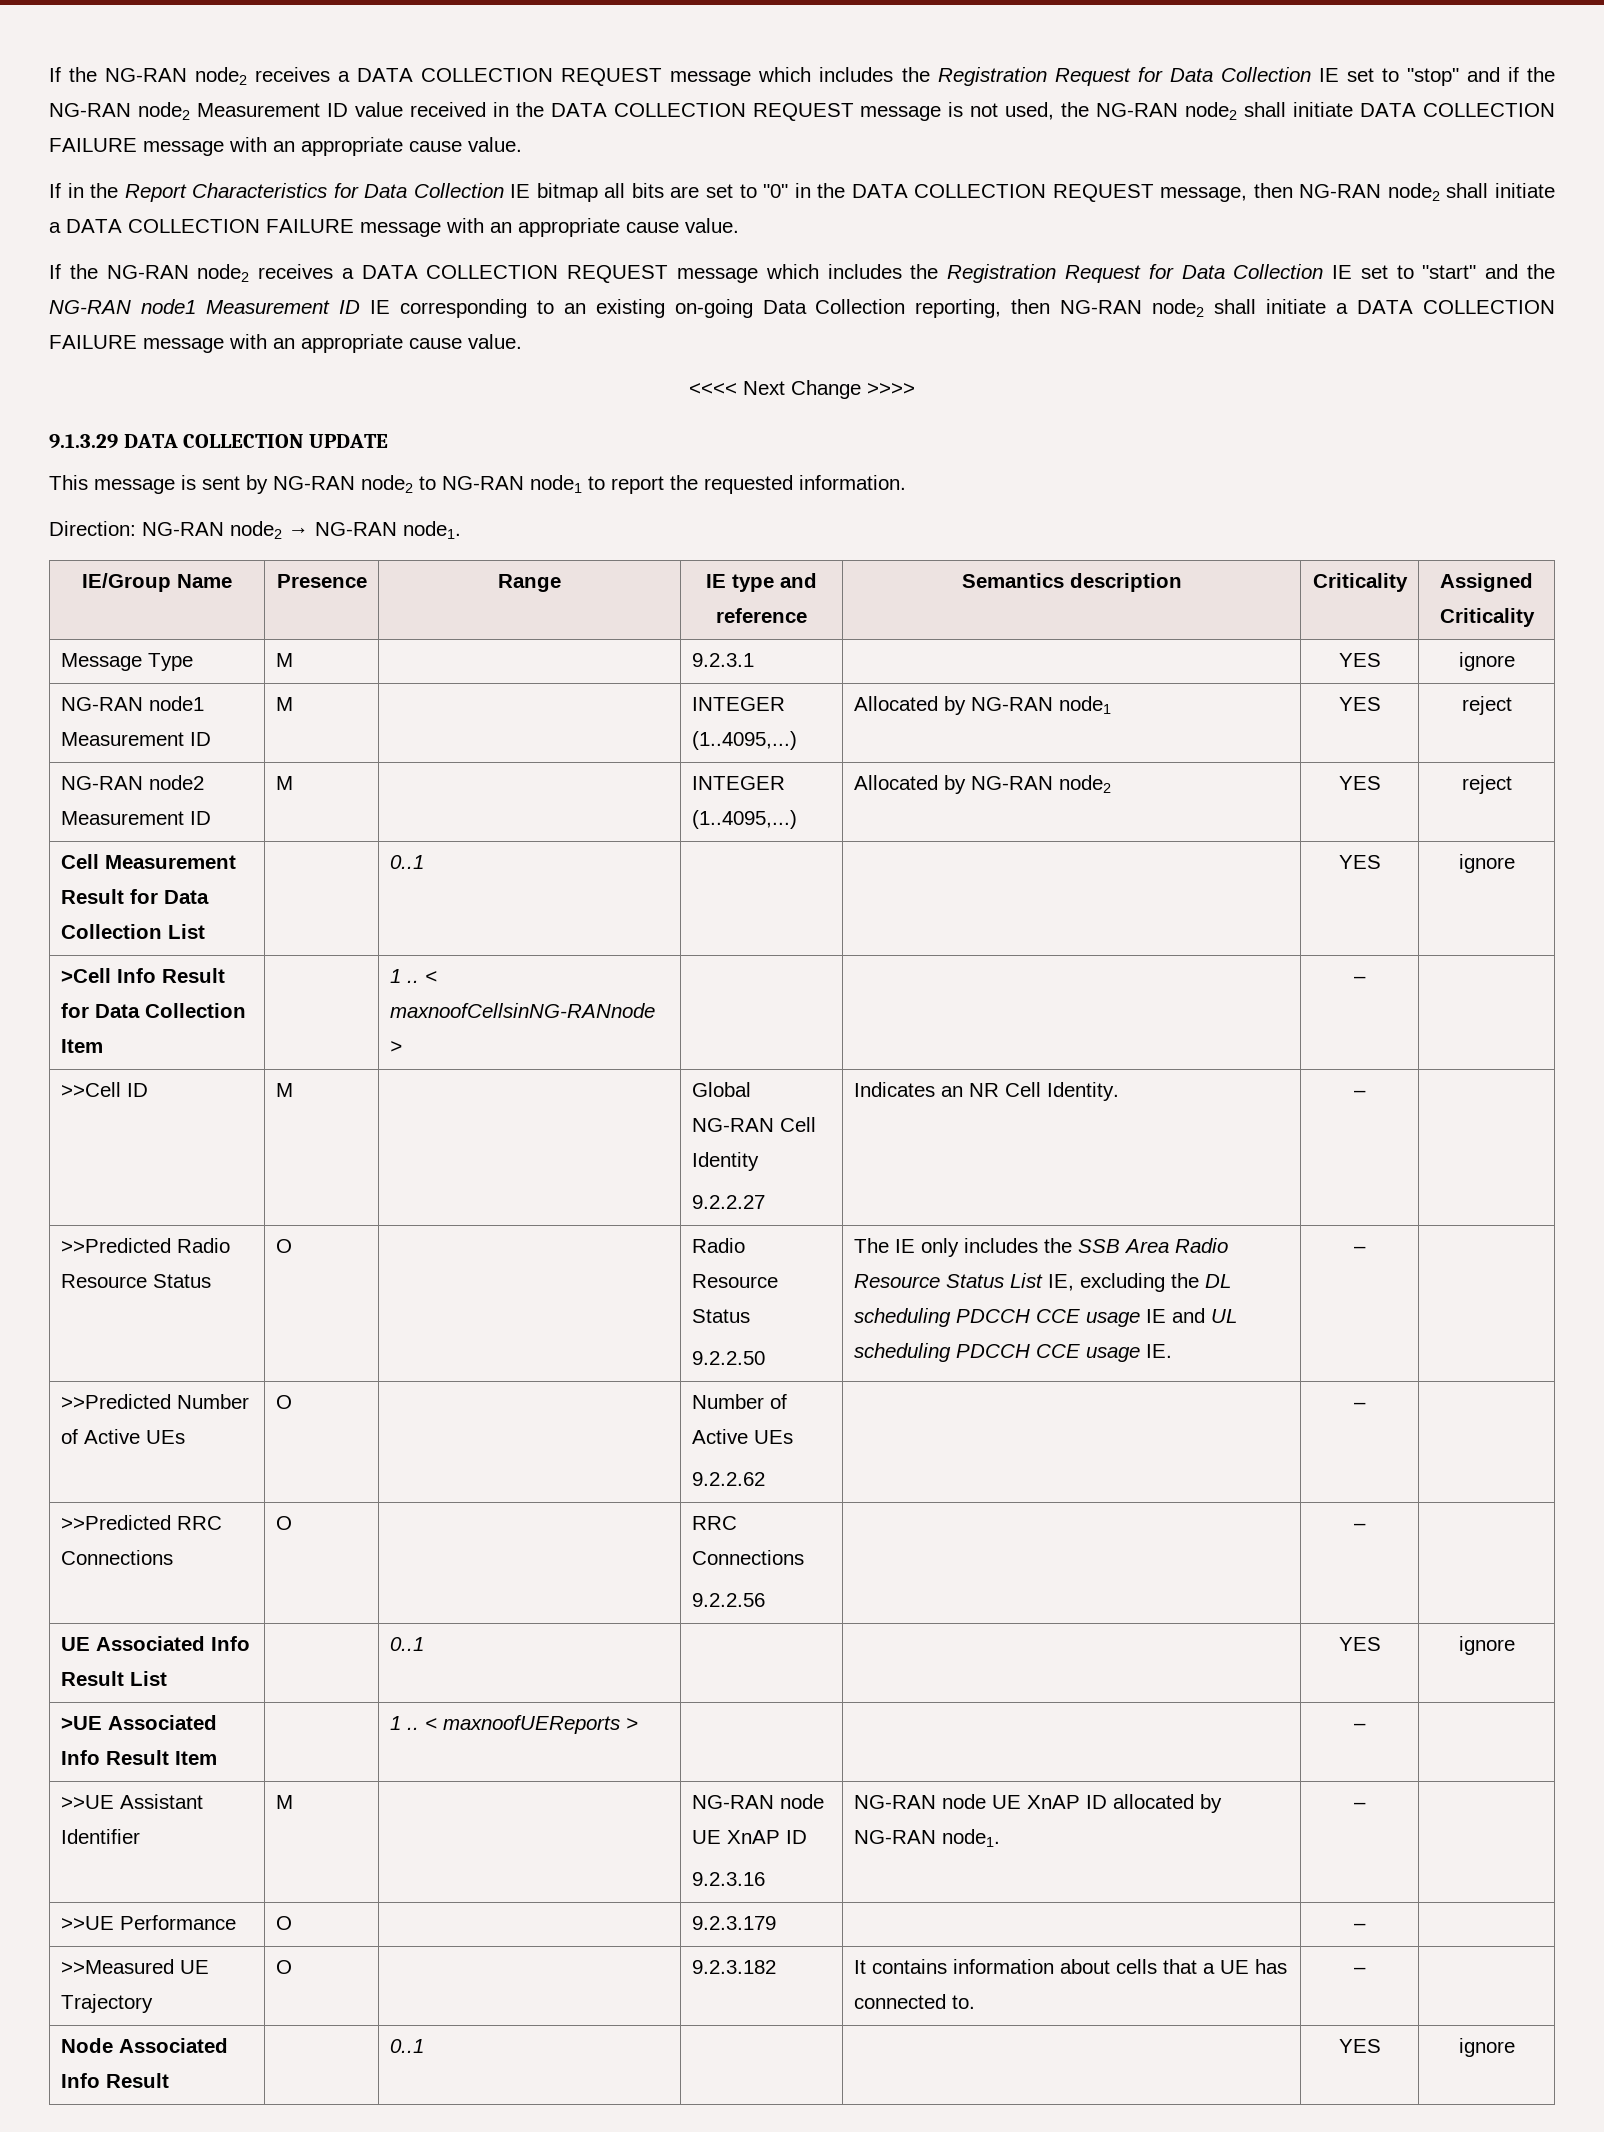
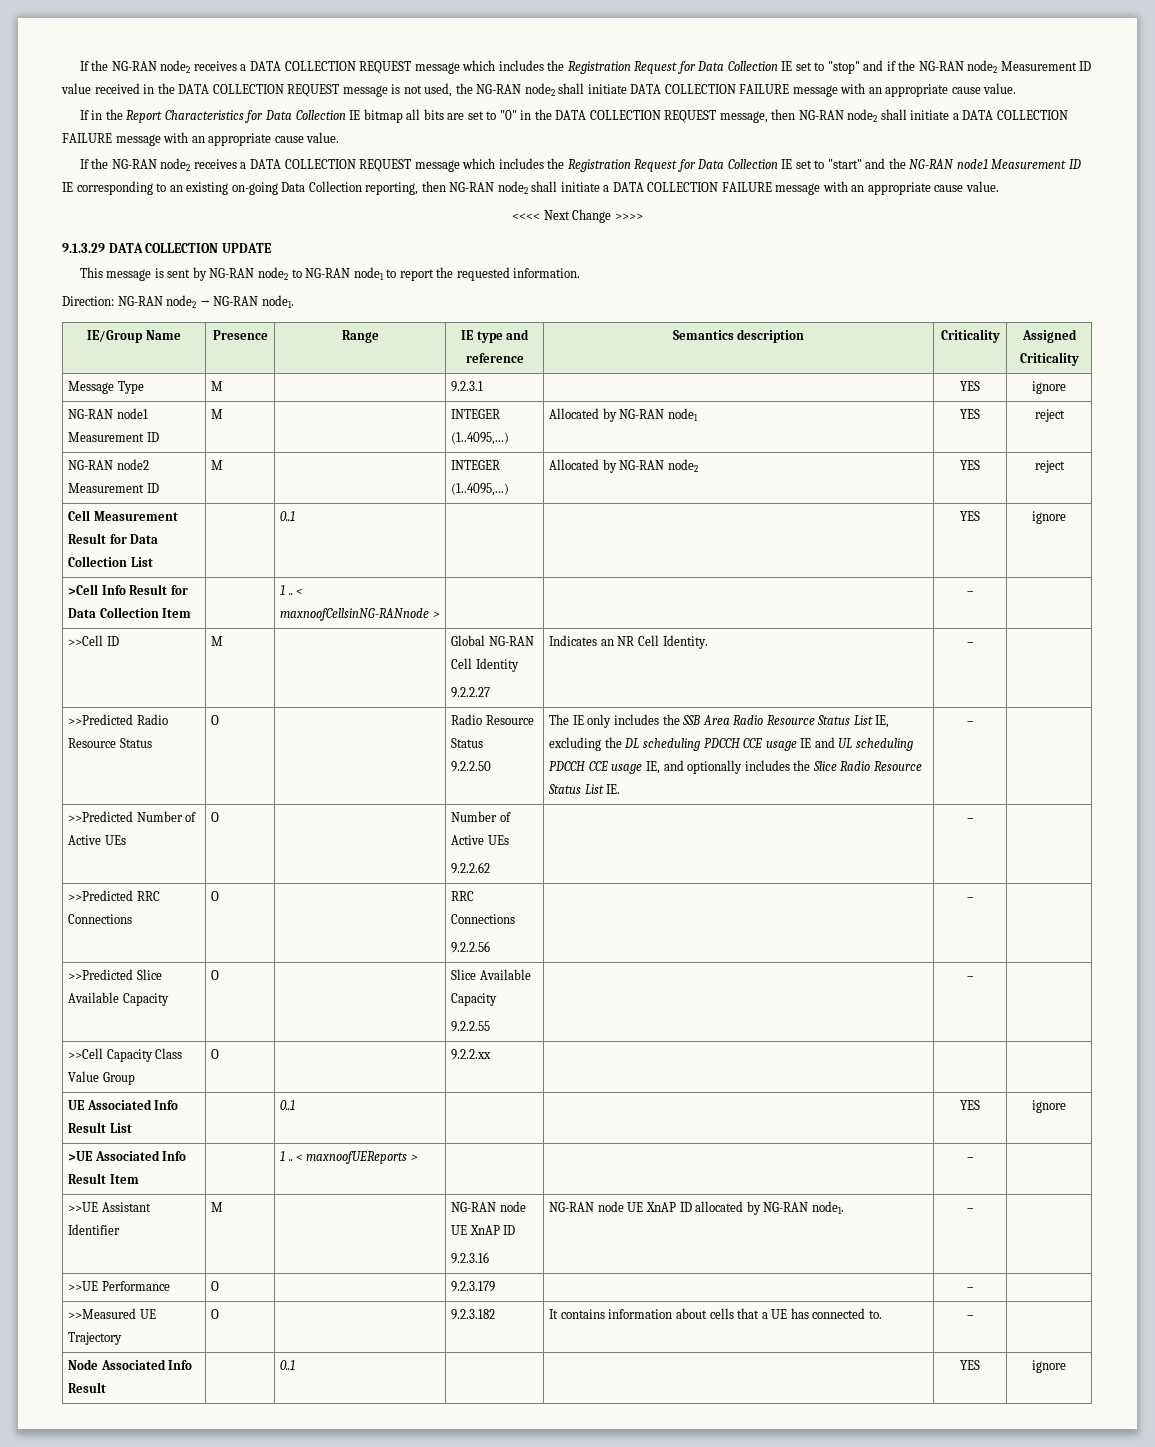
- The IE only includes the SSB Area Radio Resource Status List IE, excluding the DL scheduling PDCCH CCE usage IE and UL scheduling PDCCH CCE usage IE.
+ The IE only includes the SSB Area Radio Resource Status List IE, excluding the DL scheduling PDCCH CCE usage IE and UL scheduling PDCCH CCE usage IE, and optionally includes the Slice Radio Resource Status List IE.
+ >>Predicted Slice Available Capacity | O | | Slice Available Capacity
+ 9.2.2.55 | | – |
+ >>Cell Capacity Class Value Group | O | | 9.2.2.xx | | |

